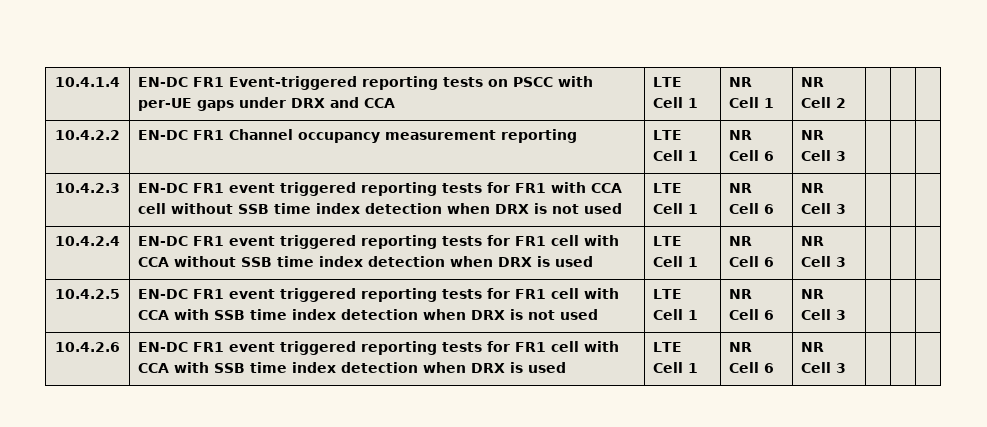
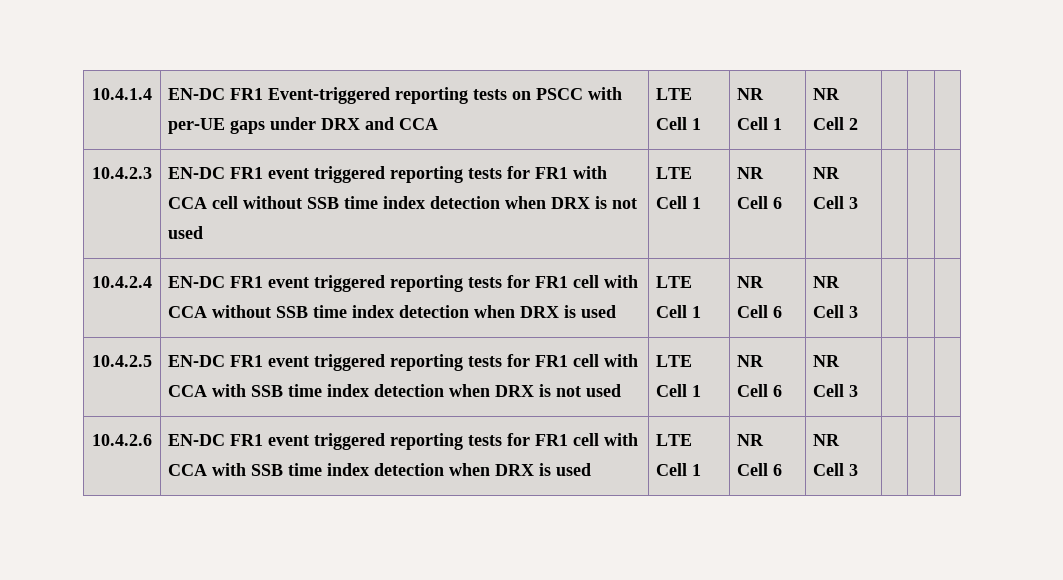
- 10.4.2.2 | EN-DC FR1 Channel occupancy measurement reporting | LTE Cell 1 | NR Cell 6 | NR Cell 3 | | |

